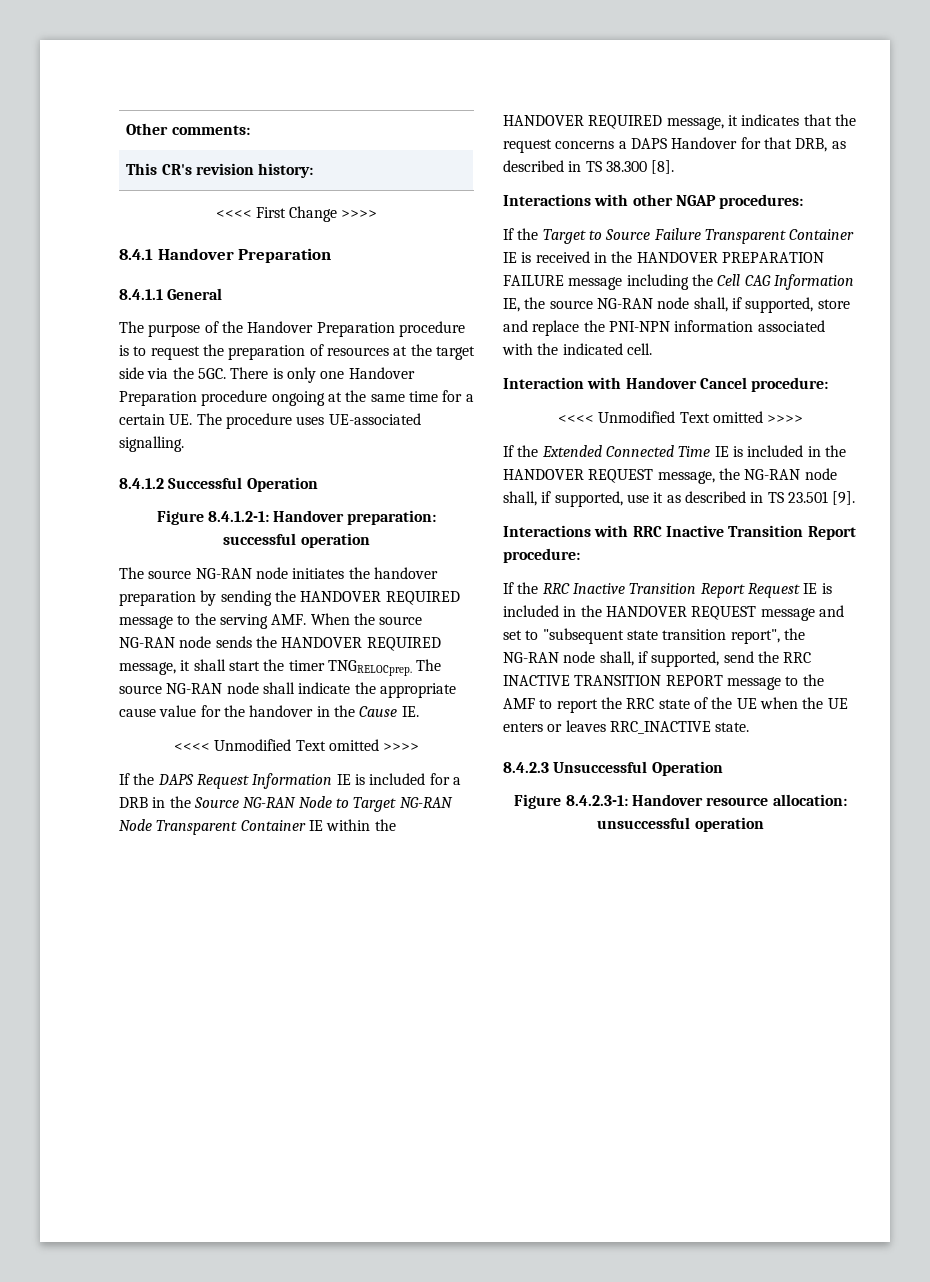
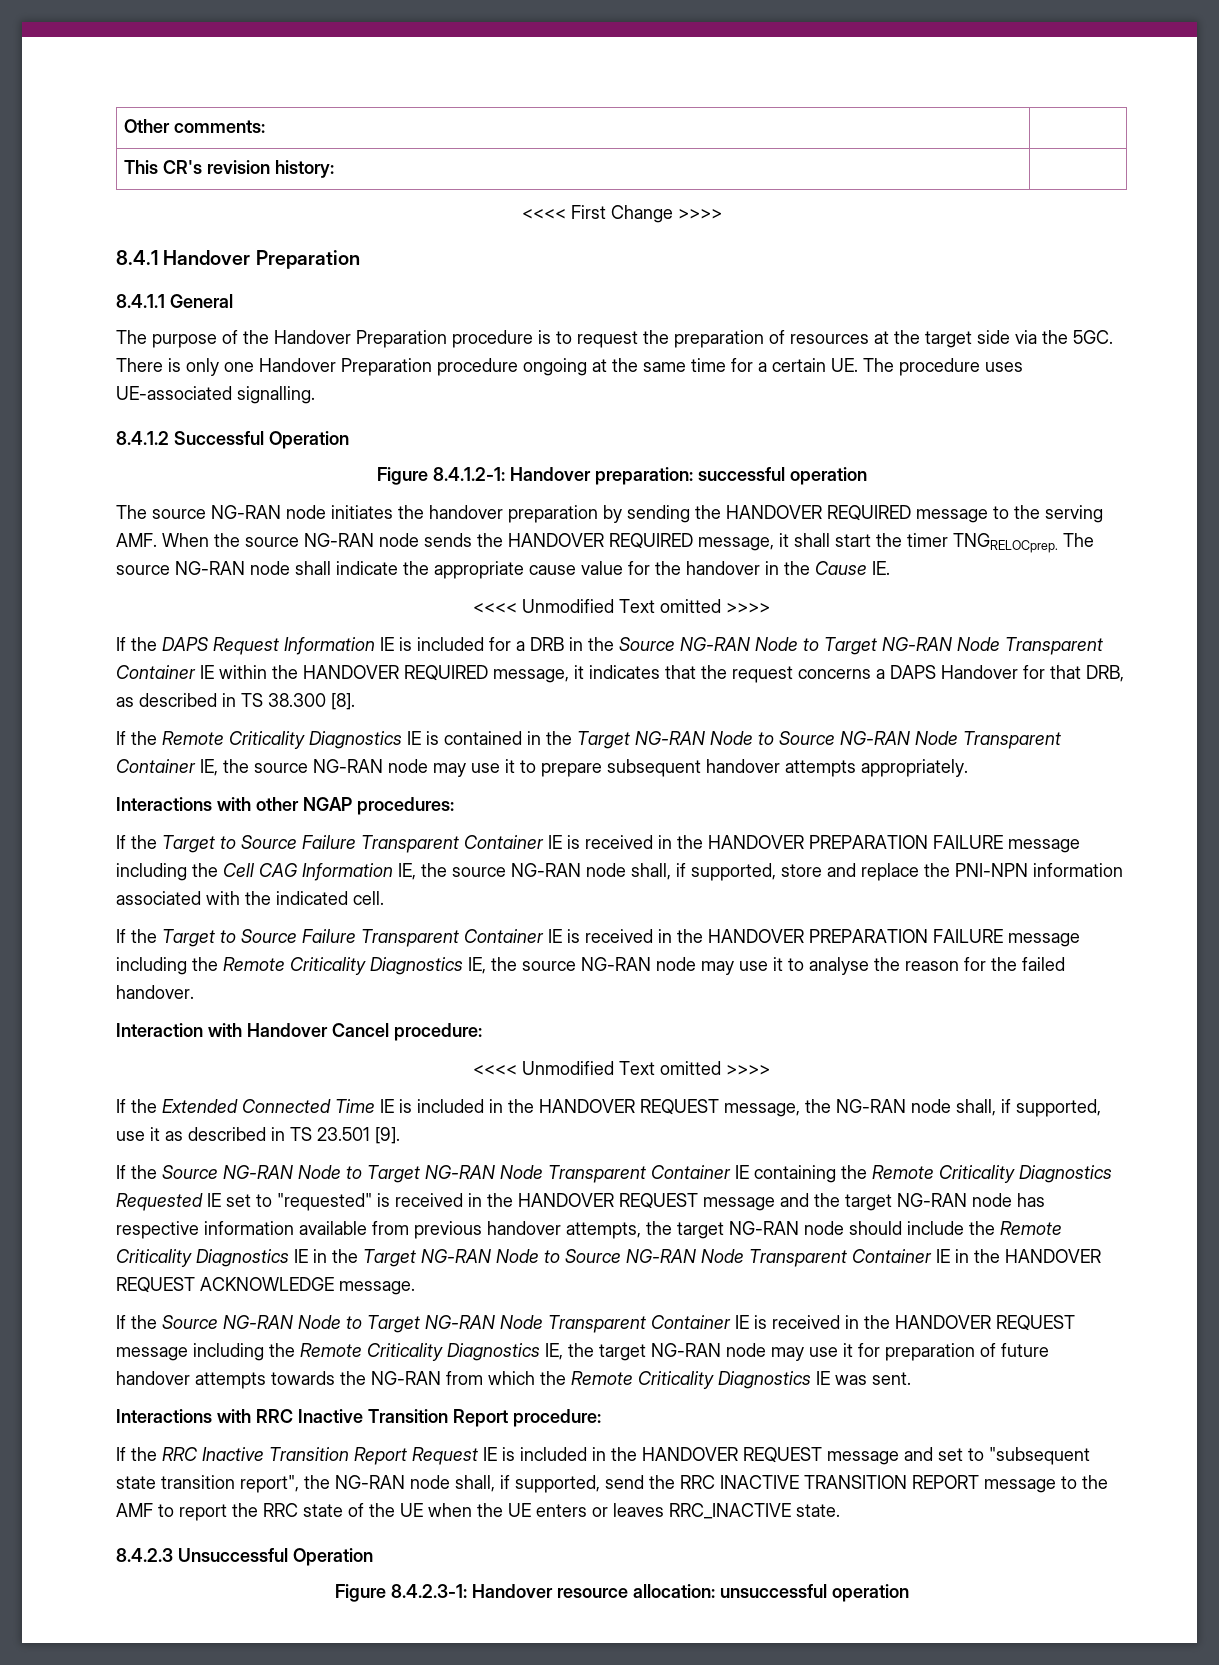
+ If the Remote Criticality Diagnostics IE is contained in the Target NG-RAN Node to Source NG-RAN Node Transparent Container IE, the source NG-RAN node may use it to prepare subsequent handover attempts appropriately.
+ If the Target to Source Failure Transparent Container IE is received in the HANDOVER PREPARATION FAILURE message including the Remote Criticality Diagnostics IE, the source NG-RAN node may use it to analyse the reason for the failed handover.
+ If the Source NG-RAN Node to Target NG-RAN Node Transparent Container IE containing the Remote Criticality Diagnostics Requested IE set to "requested" is received in the HANDOVER REQUEST message and the target NG-RAN node has respective information available from previous handover attempts, the target NG-RAN node should include the Remote Criticality Diagnostics IE in the Target NG-RAN Node to Source NG-RAN Node Transparent Container IE in the HANDOVER REQUEST ACKNOWLEDGE message.
+ If the Source NG-RAN Node to Target NG-RAN Node Transparent Container IE is received in the HANDOVER REQUEST message including the Remote Criticality Diagnostics IE, the target NG-RAN node may use it for preparation of future handover attempts towards the NG-RAN from which the Remote Criticality Diagnostics IE was sent.

